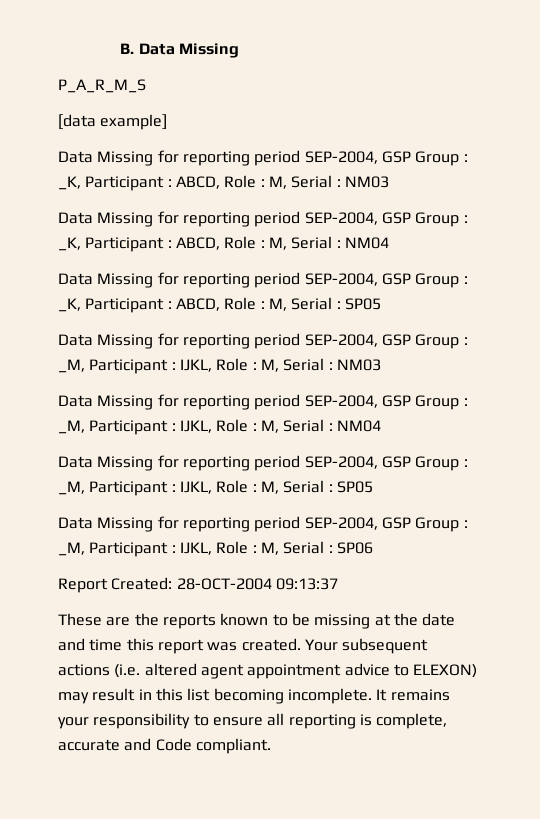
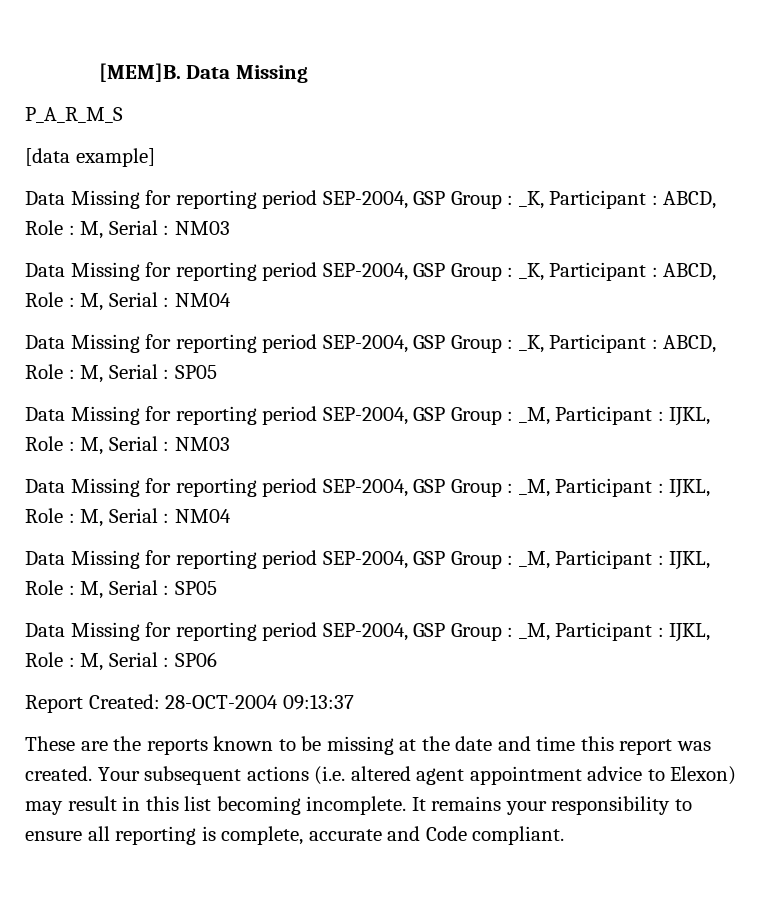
- B. Data Missing
+ [MEM]B. Data Missing
- Your subsequent actions (i.e. altered agent appointment advice to ELEXON) may result in this list becoming incomplete.
+ Your subsequent actions (i.e. altered agent appointment advice to Elexon) may result in this list becoming incomplete.

